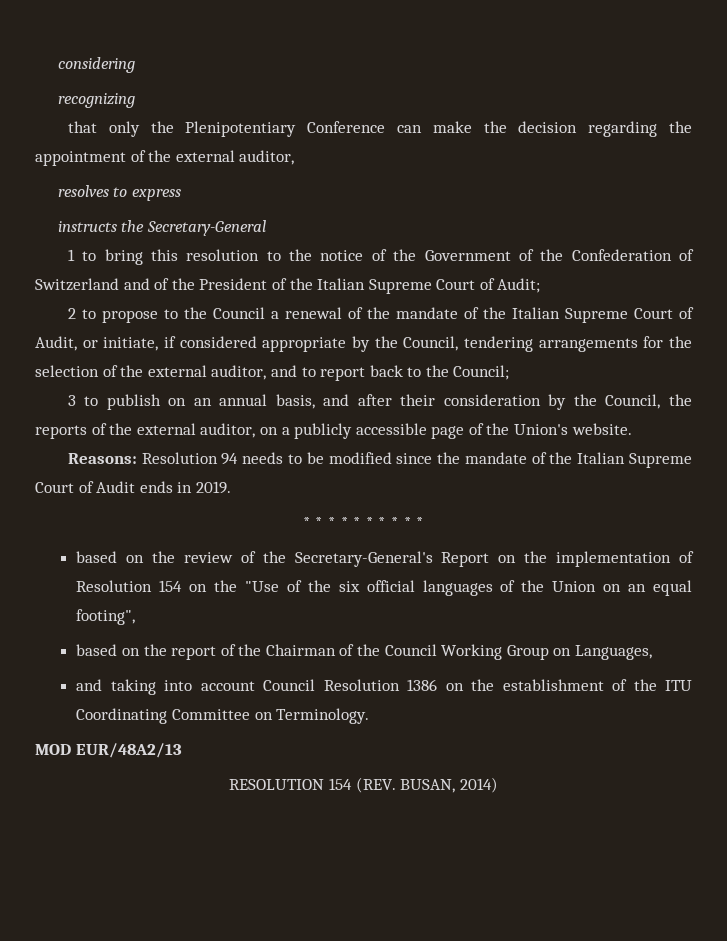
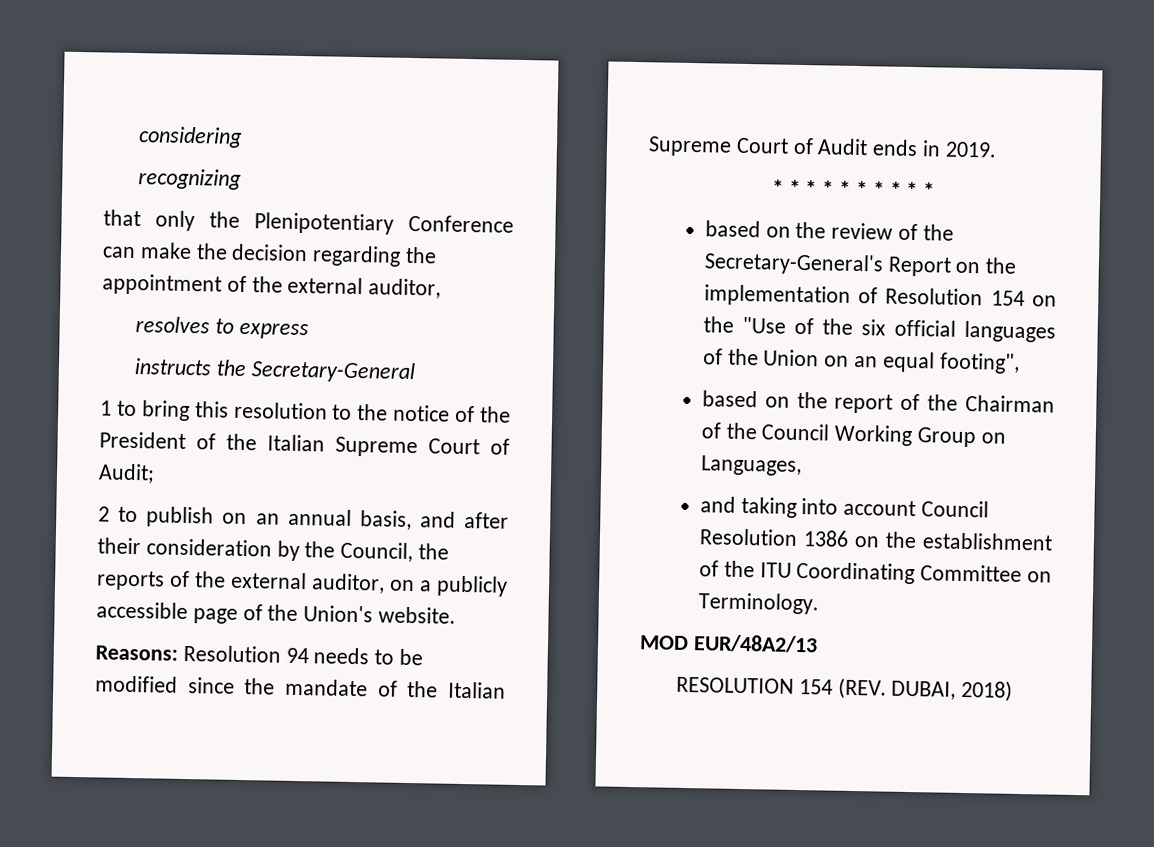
- 1 to bring this resolution to the notice of the Government of the Confederation of Switzerland and of the President of the Italian Supreme Court of Audit;
+ 1 to bring this resolution to the notice of the President of the Italian Supreme Court of Audit;
- 2 to propose to the Council a renewal of the mandate of the Italian Supreme Court of Audit, or initiate, if considered appropriate by the Council, tendering arrangements for the selection of the external auditor, and to report back to the Council;
- 3 to publish on an annual basis, and after their consideration by the Council, the reports of the external auditor, on a publicly accessible page of the Union's website.
+ 2 to publish on an annual basis, and after their consideration by the Council, the reports of the external auditor, on a publicly accessible page of the Union's website.
- RESOLUTION 154 (REV. BUSAN, 2014)
+ RESOLUTION 154 (REV. DUBAI, 2018)

